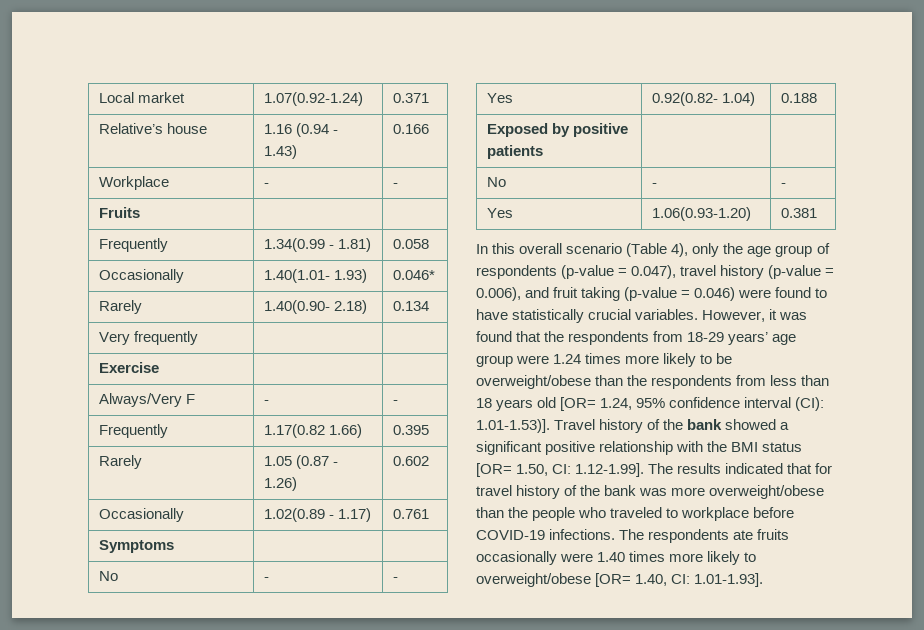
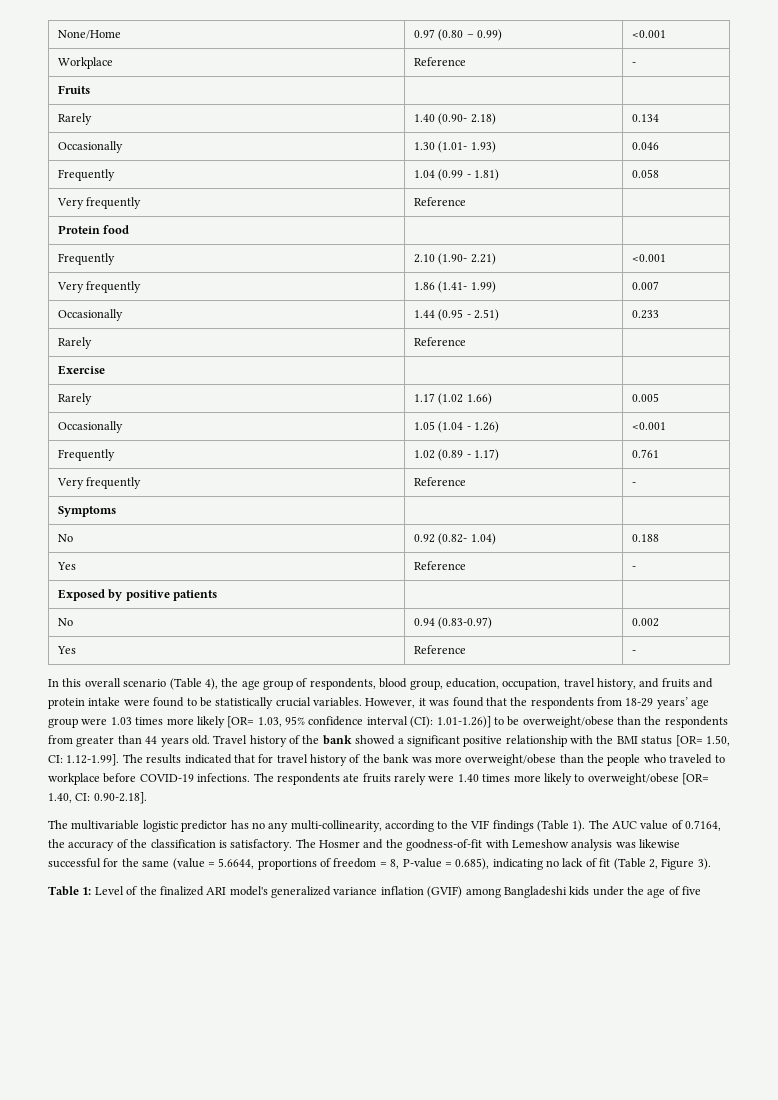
- Local market | 1.07(0.92-1.24) | 0.371
- Relative’s house | 1.16 (0.94 - 1.43) | 0.166
+ None/Home | 0.97 (0.80 – 0.99) | <0.001
- Workplace | - | -
+ Workplace | Reference | -
- Frequently | 1.34(0.99 - 1.81) | 0.058
- Occasionally | 1.40(1.01- 1.93) | 0.046*
- Rarely | 1.40(0.90- 2.18) | 0.134
- Very frequently | |
+ Rarely | 1.40 (0.90- 2.18) | 0.134
+ Occasionally | 1.30 (1.01- 1.93) | 0.046
+ Frequently | 1.04 (0.99 - 1.81) | 0.058
+ Very frequently | Reference |
+ Protein food | |
+ Frequently | 2.10 (1.90- 2.21) | <0.001
+ Very frequently | 1.86 (1.41- 1.99) | 0.007
+ Occasionally | 1.44 (0.95 - 2.51) | 0.233
+ Rarely | Reference |
  Exercise | |
- Always/Very F | - | -
- Frequently | 1.17(0.82 1.66) | 0.395
- Rarely | 1.05 (0.87 - 1.26) | 0.602
- Occasionally | 1.02(0.89 - 1.17) | 0.761
+ Rarely | 1.17 (1.02 1.66) | 0.005
+ Occasionally | 1.05 (1.04 - 1.26) | <0.001
+ Frequently | 1.02 (0.89 - 1.17) | 0.761
+ Very frequently | Reference | -
  Symptoms | |
- No | - | -
- Yes | 0.92(0.82- 1.04) | 0.188
+ No | 0.92 (0.82- 1.04) | 0.188
+ Yes | Reference | -
  Exposed by positive patients | |
- No | - | -
- Yes | 1.06(0.93-1.20) | 0.381
+ No | 0.94 (0.83-0.97) | 0.002
+ Yes | Reference | -
- In this overall scenario (Table 4), only the age group of respondents (p-value = 0.047), travel history (p-value = 0.006), and fruit taking (p-value = 0.046) were found to have statistically crucial variables.
+ In this overall scenario (Table 4), the age group of respondents, blood group, education, occupation, travel history, and fruits and protein intake were found to be statistically crucial variables.
- However, it was found that the respondents from 18-29 years’ age group were 1.24 times more likely to be overweight/obese than the respondents from less than 18 years old [OR= 1.24, 95% confidence interval (CI): 1.01-1.53)]. Travel history of the bank showed a significant positive relationship with the BMI status [OR= 1.50, CI:
+ However, it was found that the respondents from 18-29 years’ age group were 1.03 times more likely [OR= 1.03, 95% confidence interval (CI): 1.01-1.26)] to be overweight/obese than the respondents from greater than 44 years old. Travel history of the bank showed a significant positive relationship with the BMI status [OR= 1.50, CI:
- The respondents ate fruits occasionally were 1.40 times more likely to overweight/obese [OR= 1.40, CI: 1.01-1.93].
+ The respondents ate fruits rarely were 1.40 times more likely to overweight/obese [OR= 1.40, CI: 0.90-2.18].
+ The multivariable logistic predictor has no any multi-collinearity, according to the VIF findings (Table 1). The AUC value of 0.7164, the accuracy of the classification is satisfactory. The Hosmer and the goodness-of-fit with Lemeshow analysis was likewise successful for the same (value = 5.6644, proportions of freedom = 8, P-value = 0.685), indicating no lack of fit (Table 2, Figure 3).
+ Table 1: Level of the finalized ARI model's generalized variance inflation (GVIF) among Bangladeshi kids under the age of five

